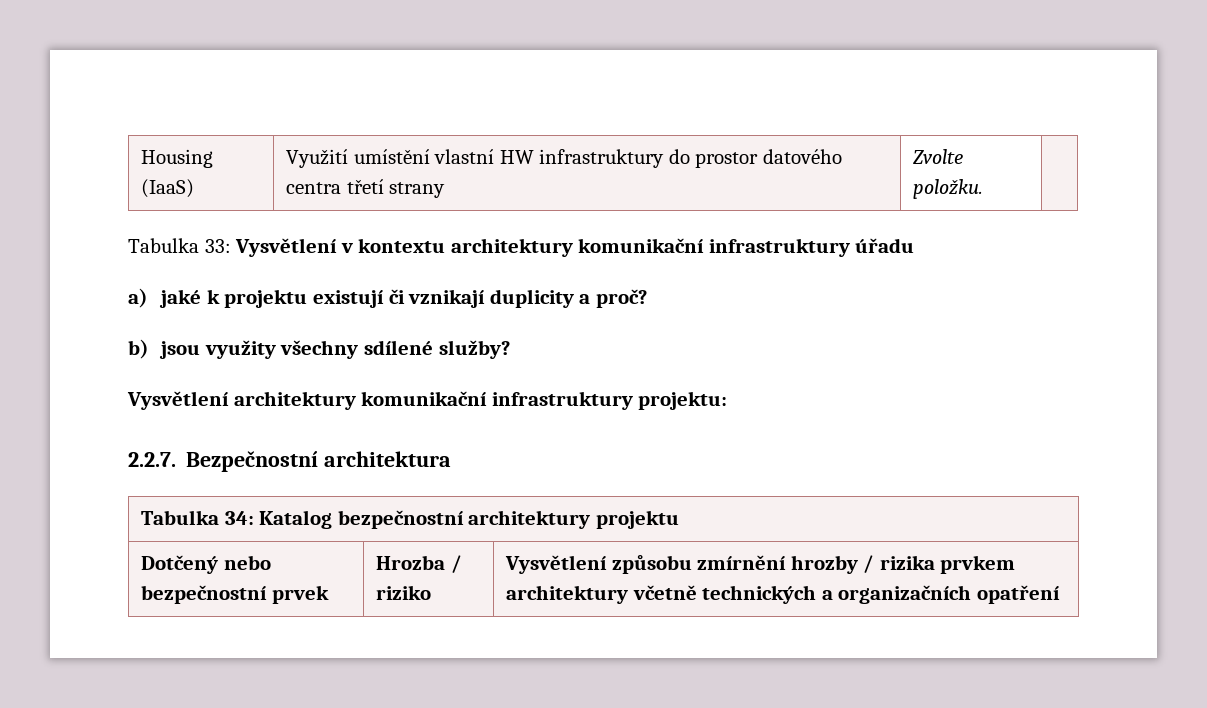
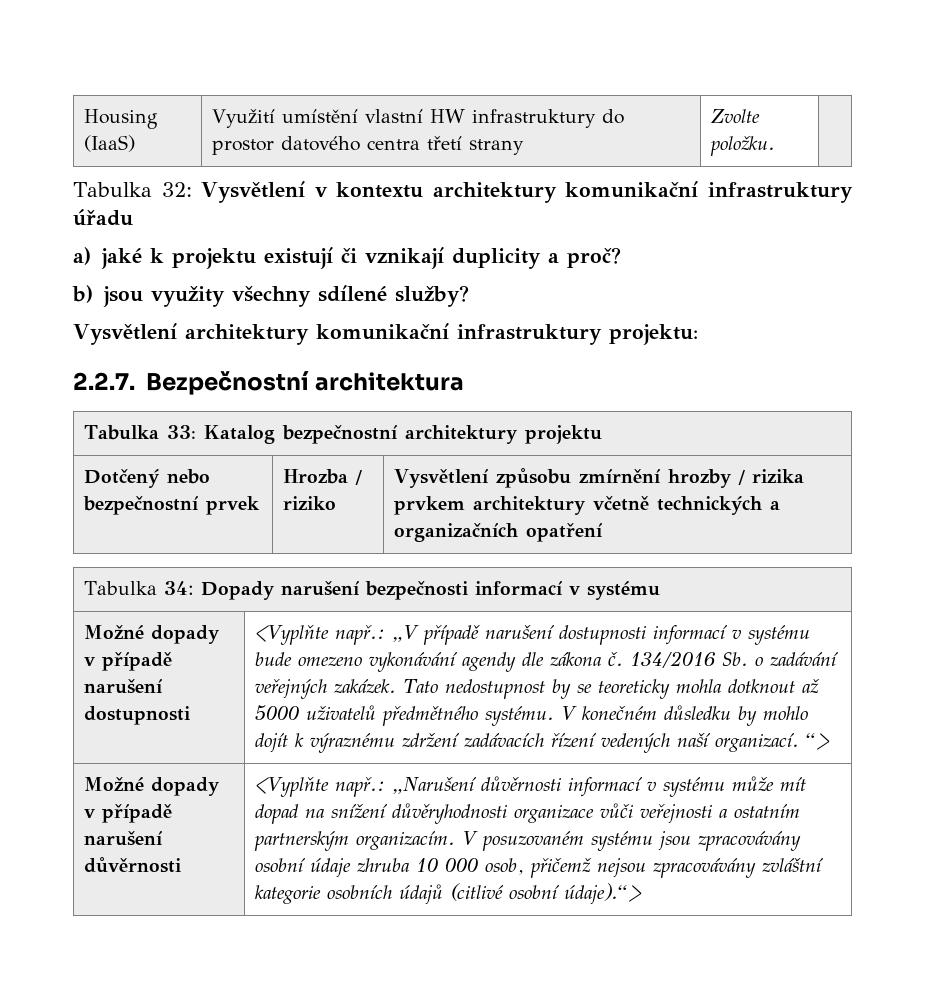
- Tabulka 33: Vysvětlení v kontextu architektury komunikační infrastruktury úřadu
+ Tabulka 32: Vysvětlení v kontextu architektury komunikační infrastruktury úřadu
- Tabulka 34: Katalog bezpečnostní architektury projektu
+ Tabulka 33: Katalog bezpečnostní architektury projektu
+ Tabulka 34: Dopady narušení bezpečnosti informací v systému
+ Možné dopady v případě narušení dostupnosti | <Vyplňte např.: „V případě narušení dostupnosti informací v systému bude omezeno vykonávání agendy dle zákona č. 134/2016 Sb. o zadávání veřejných zakázek. Tato nedostupnost by se teoreticky mohla dotknout až 5000 uživatelů předmětného systému. V konečném důsledku by mohlo dojít k výraznému zdržení zadávacích řízení vedených naší organizací. “>
+ Možné dopady v případě narušení důvěrnosti | <Vyplňte např.: „Narušení důvěrnosti informací v systému může mít dopad na snížení důvěryhodnosti organizace vůči veřejnosti a ostatním partnerským organizacím. V posuzovaném systému jsou zpracovávány osobní údaje zhruba 10 000 osob, přičemž nejsou zpracovávány zvláštní kategorie osobních údajů (citlivé osobní údaje).“>

